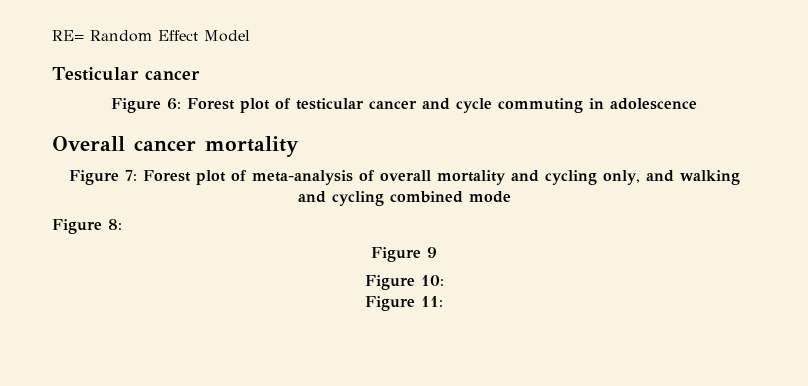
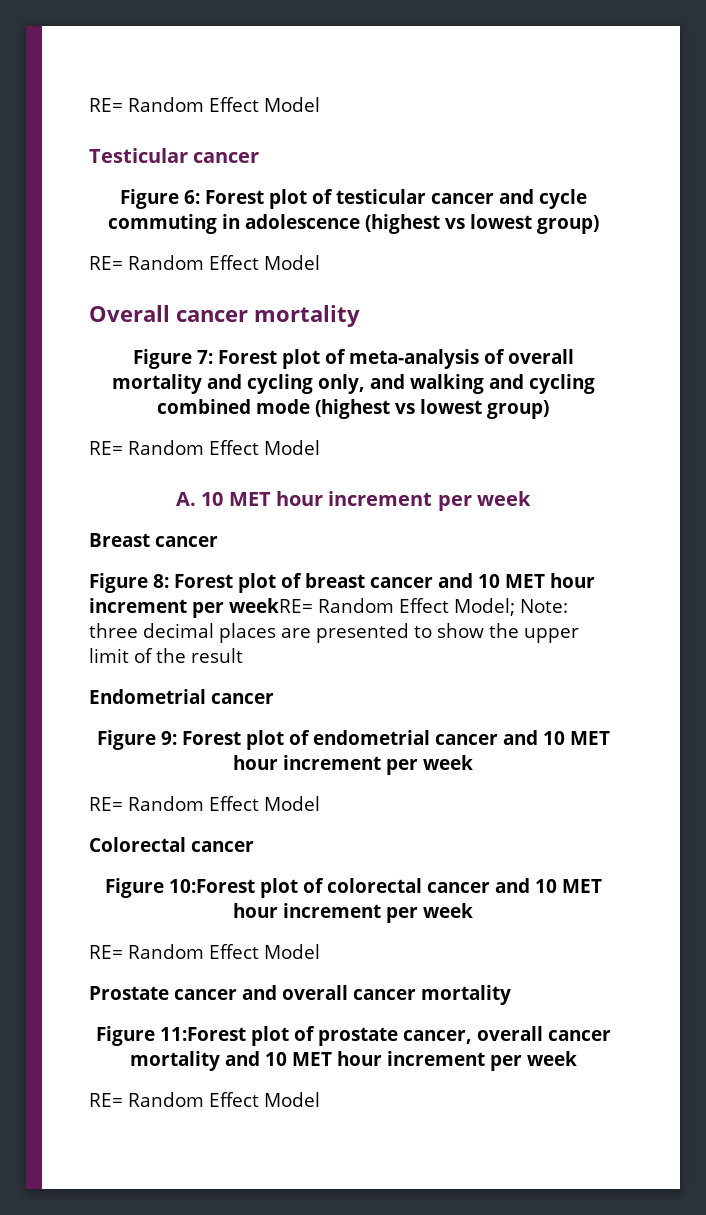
- Figure 6: Forest plot of testicular cancer and cycle commuting in adolescence
+ Figure 6: Forest plot of testicular cancer and cycle commuting in adolescence (highest vs lowest group)
+ RE= Random Effect Model
- Figure 7: Forest plot of meta-analysis of overall mortality and cycling only, and walking and cycling combined mode
- Figure 8:
- Figure 9
- Figure 10:
- Figure 11:
+ Figure 7: Forest plot of meta-analysis of overall mortality and cycling only, and walking and cycling combined mode (highest vs lowest group)
+ RE= Random Effect Model
+ A. 10 MET hour increment per week
+ Breast cancer
+ Figure 8: Forest plot of breast cancer and 10 MET hour increment per weekRE= Random Effect Model; Note: three decimal places are presented to show the upper limit of the result
+ Endometrial cancer
+ Figure 9: Forest plot of endometrial cancer and 10 MET hour increment per week
+ RE= Random Effect Model
+ Colorectal cancer
+ Figure 10:Forest plot of colorectal cancer and 10 MET hour increment per week
+ RE= Random Effect Model
+ Prostate cancer and overall cancer mortality
+ Figure 11:Forest plot of prostate cancer, overall cancer mortality and 10 MET hour increment per week
+ RE= Random Effect Model

